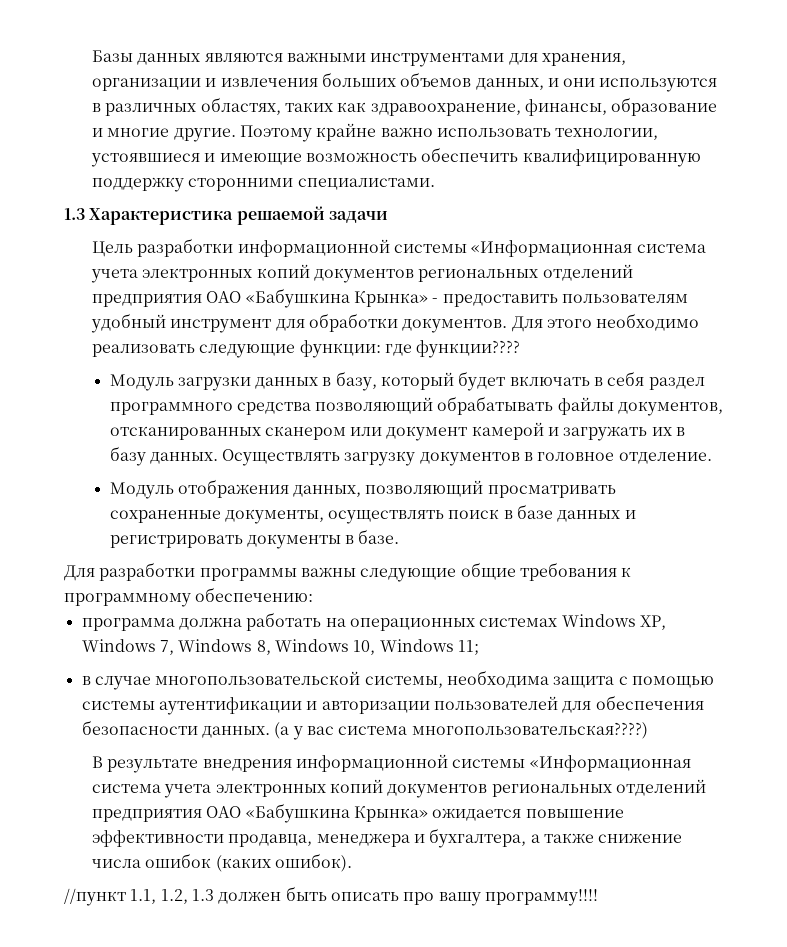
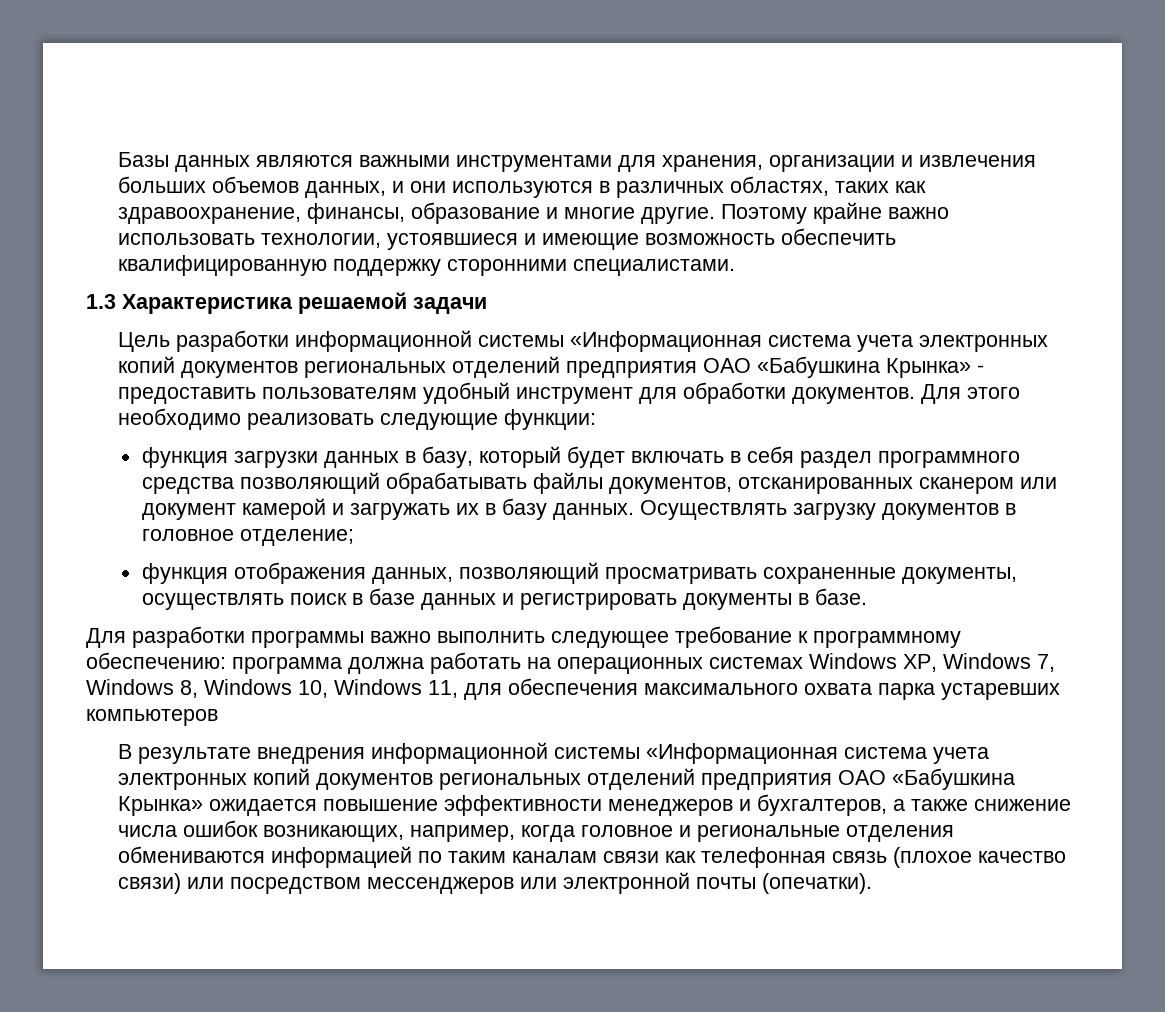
- Для этого необходимо реализовать следующие функции: где функции????
- Модуль загрузки данных в базу, который будет включать в себя раздел программного средства позволяющий обрабатывать файлы документов, отсканированных сканером или документ камерой и загружать их в базу данных.
+ Для этого необходимо реализовать следующие функции:
+ функция загрузки данных в базу, который будет включать в себя раздел программного средства позволяющий обрабатывать файлы документов, отсканированных сканером или документ камерой и загружать их в базу данных.
- Осуществлять загрузку документов в головное отделение.
- Модуль отображения данных, позволяющий просматривать сохраненные документы, осуществлять поиск в базе данных и регистрировать документы в базе.
+ Осуществлять загрузку документов в головное отделение;
+ функция отображения данных, позволяющий просматривать сохраненные документы, осуществлять поиск в базе данных и регистрировать документы в базе.
- Для разработки программы важны следующие общие требования к программному обеспечению:
- программа должна работать на операционных системах Windows XP, Windows 7, Windows 8, Windows 10, Windows 11;
- в случае многопользовательской системы, необходима защита с помощью системы аутентификации и авторизации пользователей для обеспечения безопасности данных. (а у вас система многопользовательская????)
+ Для разработки программы важно выполнить следующее требование к программному обеспечению: программа должна работать на операционных системах Windows XP, Windows 7, Windows 8, Windows 10, Windows 11, для обеспечения максимального охвата парка устаревших компьютеров
- В результате внедрения информационной системы «Информационная система учета электронных копий документов региональных отделений предприятия OAO «Бабушкина Крынка» ожидается повышение эффективности продавца, менеджера и бухгалтера, а также снижение числа ошибок (каких ошибок).
- //пункт 1.1, 1.2, 1.3 должен быть описать про вашу программу!!!!
+ В результате внедрения информационной системы «Информационная система учета электронных копий документов региональных отделений предприятия OAO «Бабушкина Крынка» ожидается повышение эффективности менеджеров и бухгалтеров, а также снижение числа ошибок возникающих, например, когда головное и региональные отделения обмениваются информацией по таким каналам связи как телефонная связь (плохое качество связи) или посредством мессенджеров или электронной почты (опечатки).

